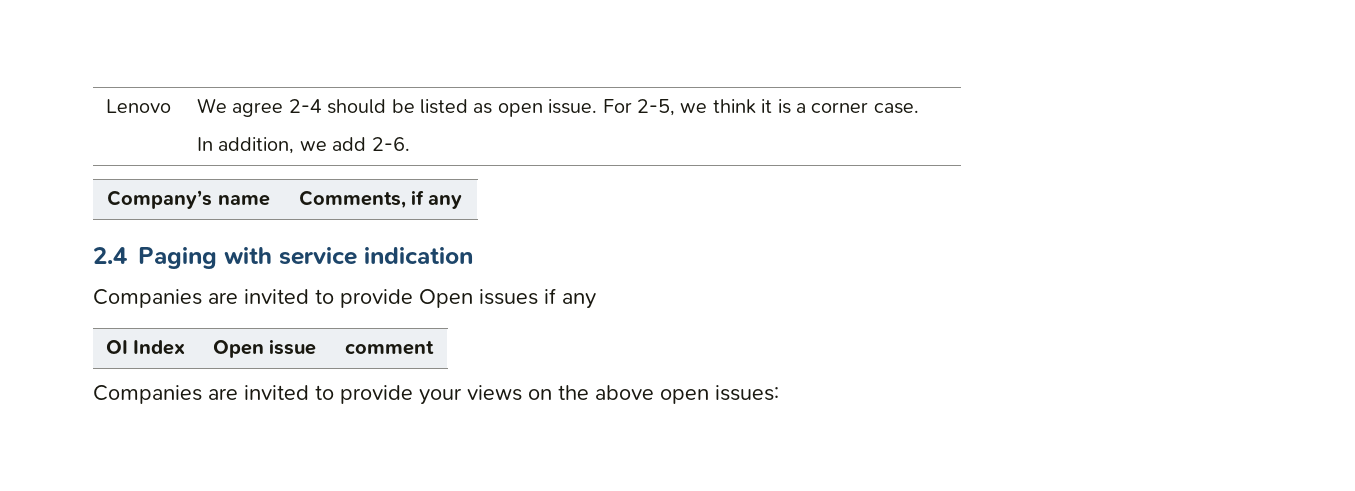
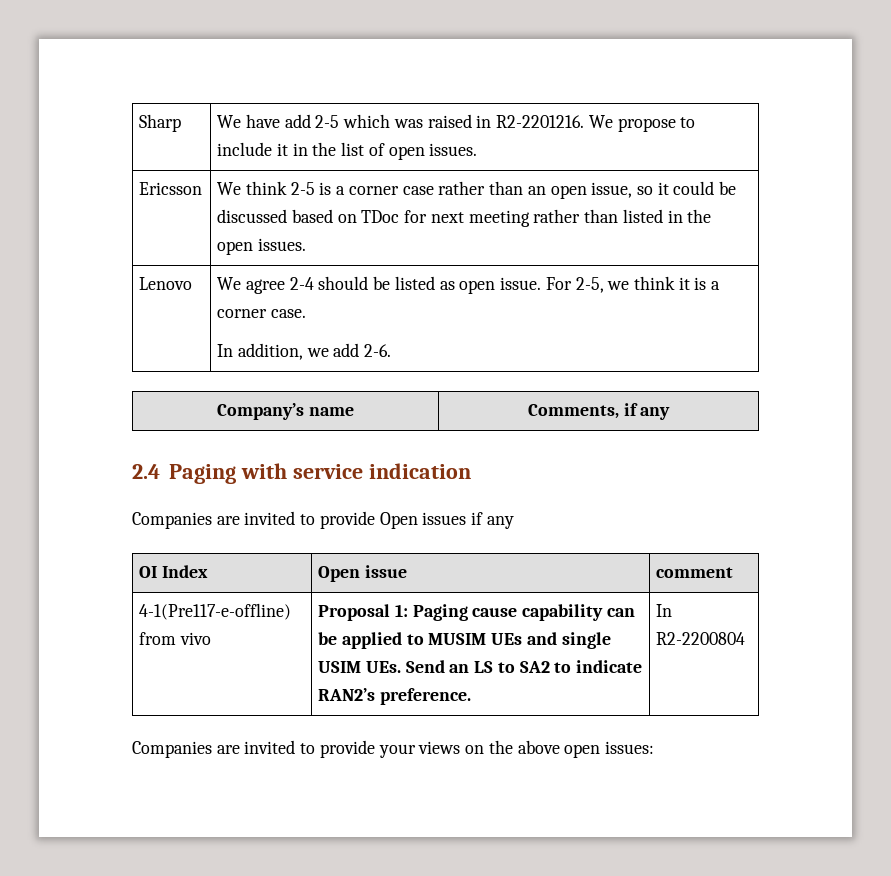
+ Sharp | We have add 2-5 which was raised in R2-2201216. We propose to include it in the list of open issues.
+ Ericsson | We think 2-5 is a corner case rather than an open issue, so it could be discussed based on TDoc for next meeting rather than listed in the open issues.
+ 4-1(Pre117-e-offline) from vivo | Proposal 1: Paging cause capability can be applied to MUSIM UEs and single USIM UEs. Send an LS to SA2 to indicate RAN2’s preference. | In R2-2200804

